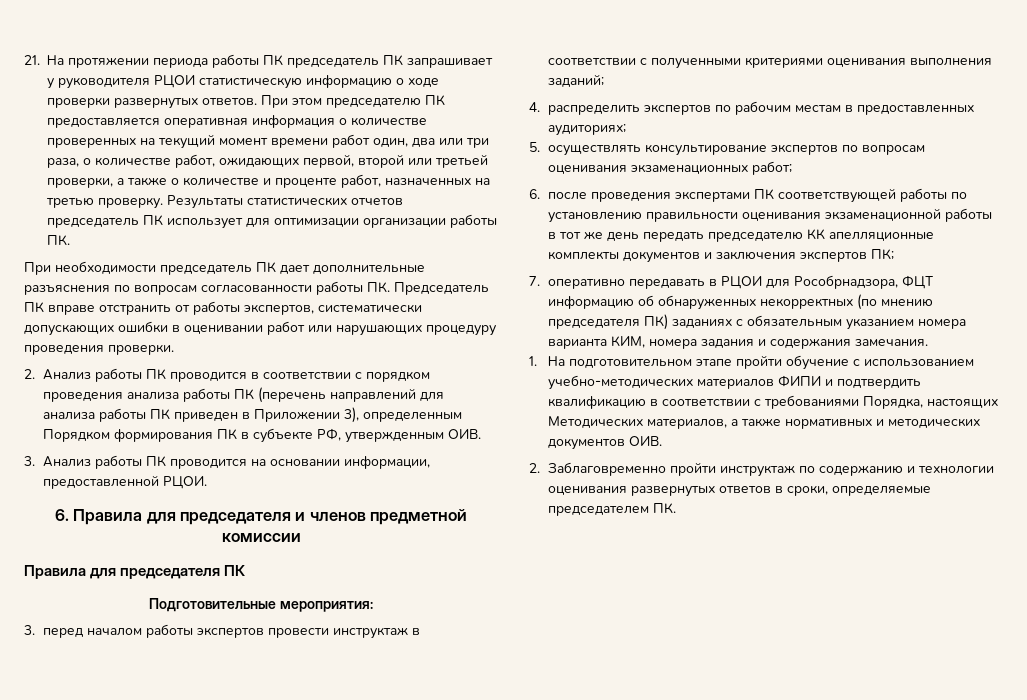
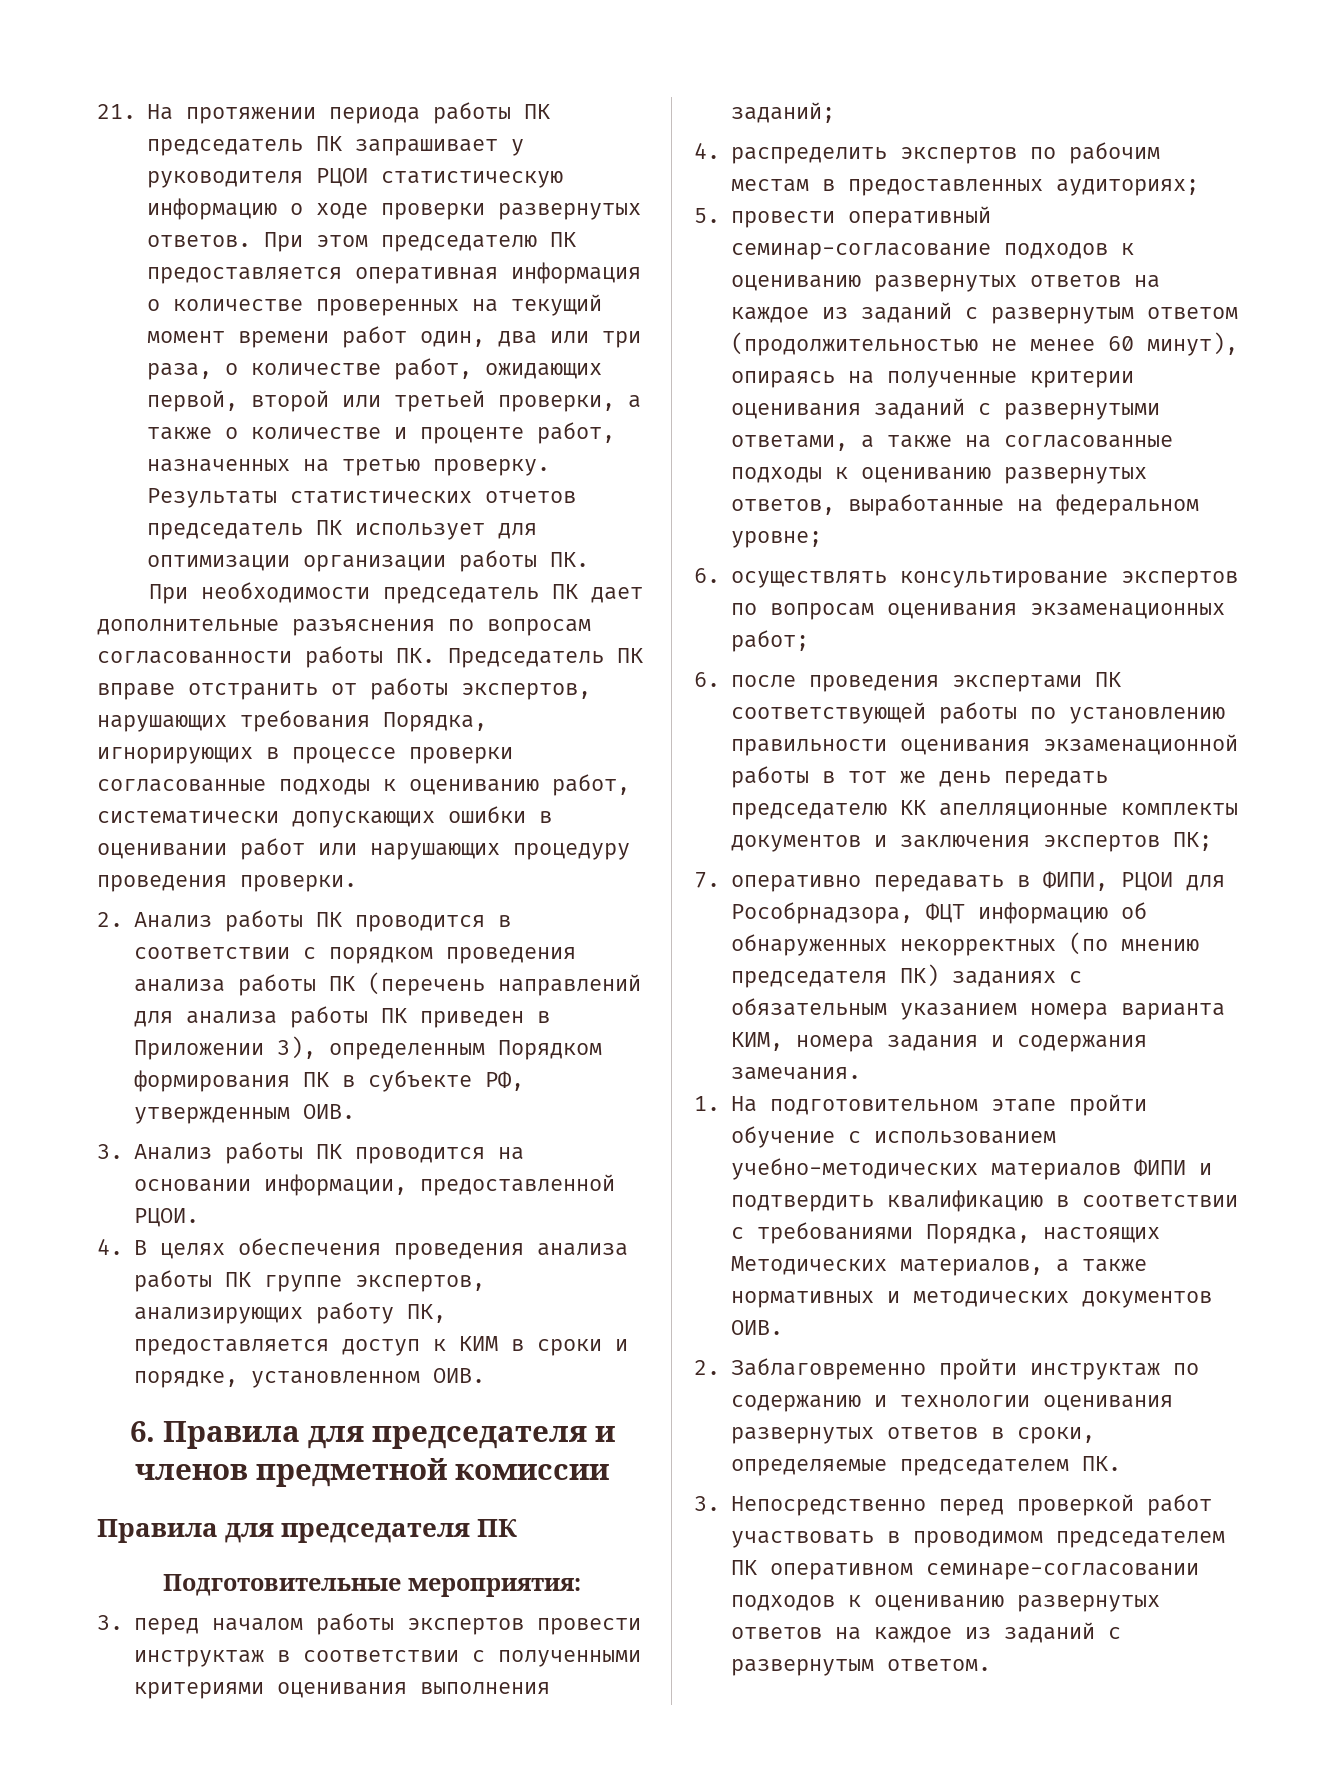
- При необходимости председатель ПК дает дополнительные разъяснения по вопросам согласованности работы ПК. Председатель ПК вправе отстранить от работы экспертов, систематически допускающих ошибки в оценивании работ или нарушающих процедуру проведения проверки.
+ При необходимости председатель ПК дает дополнительные разъяснения по вопросам согласованности работы ПК. Председатель ПК вправе отстранить от работы экспертов, нарушающих требования Порядка, игнорирующих в процессе проверки согласованные подходы к оцениванию работ, систематически допускающих ошибки в оценивании работ или нарушающих процедуру проведения проверки.
+ 4. В целях обеспечения проведения анализа работы ПК группе экспертов, анализирующих работу ПК, предоставляется доступ к КИМ в сроки и порядке, установленном ОИВ.
- 5. осуществлять консультирование экспертов по вопросам оценивания экзаменационных работ;
+ 5. провести оперативный семинар-согласование подходов к оцениванию развернутых ответов на каждое из заданий с развернутым ответом (продолжительностью не менее 60 минут), опираясь на полученные критерии оценивания заданий с развернутыми ответами, а также на согласованные подходы к оцениванию развернутых ответов, выработанные на федеральном уровне;
+ 6. осуществлять консультирование экспертов по вопросам оценивания экзаменационных работ;
- 7. оперативно передавать в РЦОИ для Рособрнадзора, ФЦТ информацию об обнаруженных некорректных (по мнению председателя ПК) заданиях с обязательным указанием номера варианта КИМ, номера задания и содержания замечания.
+ 7. оперативно передавать в ФИПИ, РЦОИ для Рособрнадзора, ФЦТ информацию об обнаруженных некорректных (по мнению председателя ПК) заданиях с обязательным указанием номера варианта КИМ, номера задания и содержания замечания.
+ 3. Непосредственно перед проверкой работ участвовать в проводимом председателем ПК оперативном семинаре-согласовании подходов к оцениванию развернутых ответов на каждое из заданий с развернутым ответом.

